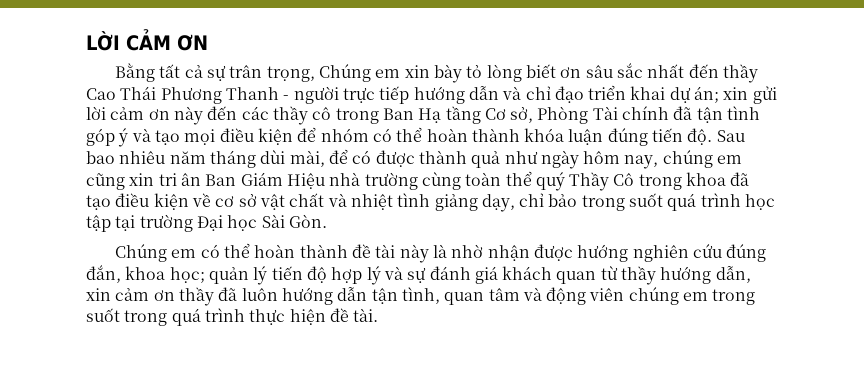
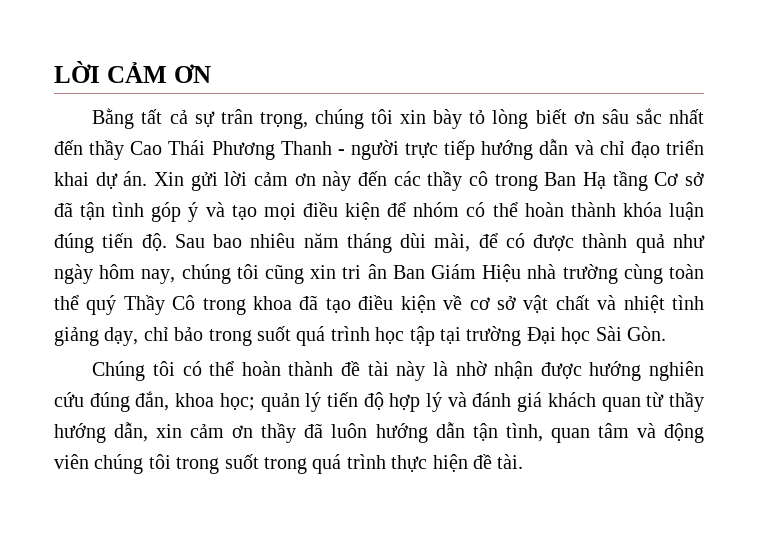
- Bằng tất cả sự trân trọng, Chúng em xin bày tỏ lòng biết ơn sâu sắc nhất đến thầy Cao Thái Phương Thanh - người trực tiếp hướng dẫn và chỉ đạo triển khai dự án; xin gửi lời cảm ơn này đến các thầy cô trong Ban Hạ tầng Cơ sở, Phòng Tài chính đã tận tình góp ý và tạo mọi điều kiện để nhóm có thể hoàn thành khóa luận đúng tiến độ.
+ Bằng tất cả sự trân trọng, chúng tôi xin bày tỏ lòng biết ơn sâu sắc nhất đến thầy Cao Thái Phương Thanh - người trực tiếp hướng dẫn và chỉ đạo triển khai dự án. Xin gửi lời cảm ơn này đến các thầy cô trong Ban Hạ tầng Cơ sở đã tận tình góp ý và tạo mọi điều kiện để nhóm có thể hoàn thành khóa luận đúng tiến độ.
- Sau bao nhiêu năm tháng dùi mài, để có được thành quả như ngày hôm nay, chúng em cũng xin tri ân Ban Giám Hiệu nhà trường cùng toàn thể quý Thầy Cô trong khoa đã tạo điều kiện về cơ sở vật chất và nhiệt tình giảng dạy, chỉ bảo trong suốt quá trình học tập tại trường Đại học Sài Gòn.
+ Sau bao nhiêu năm tháng dùi mài, để có được thành quả như ngày hôm nay, chúng tôi cũng xin tri ân Ban Giám Hiệu nhà trường cùng toàn thể quý Thầy Cô trong khoa đã tạo điều kiện về cơ sở vật chất và nhiệt tình giảng dạy, chỉ bảo trong suốt quá trình học tập tại trường Đại học Sài Gòn.
- Chúng em có thể hoàn thành đề tài này là nhờ nhận được hướng nghiên cứu đúng đắn, khoa học; quản lý tiến độ hợp lý và sự đánh giá khách quan từ thầy hướng dẫn, xin cảm ơn thầy đã luôn hướng dẫn tận tình, quan tâm và động viên chúng em trong suốt trong quá trình thực hiện đề tài.
+ Chúng tôi có thể hoàn thành đề tài này là nhờ nhận được hướng nghiên cứu đúng đắn, khoa học; quản lý tiến độ hợp lý và đánh giá khách quan từ thầy hướng dẫn, xin cảm ơn thầy đã luôn hướng dẫn tận tình, quan tâm và động viên chúng tôi trong suốt trong quá trình thực hiện đề tài.

